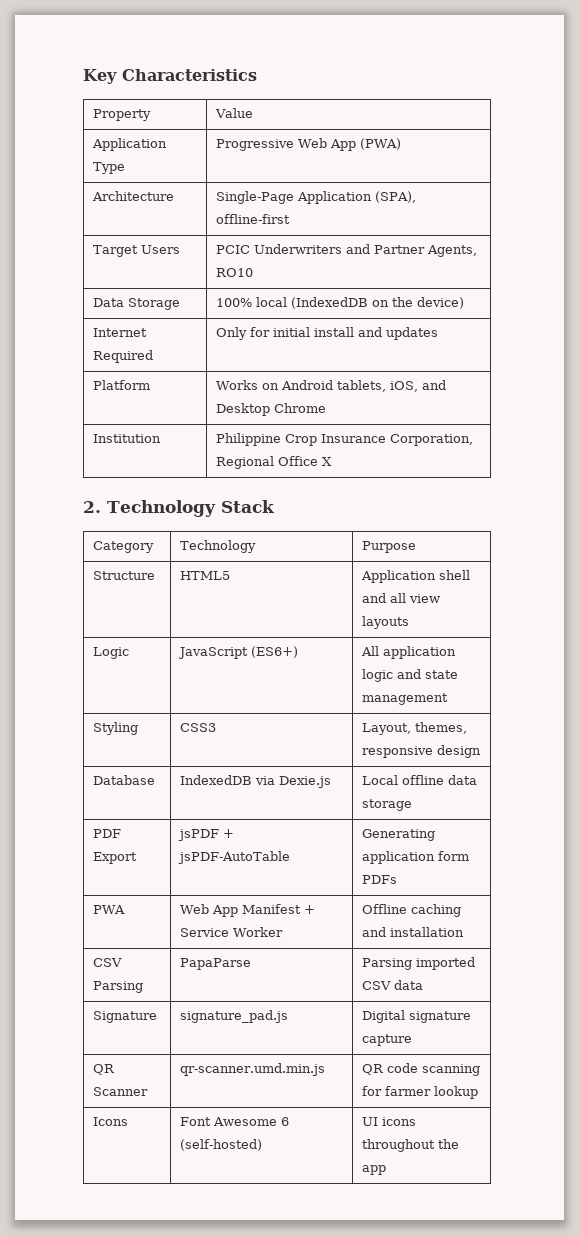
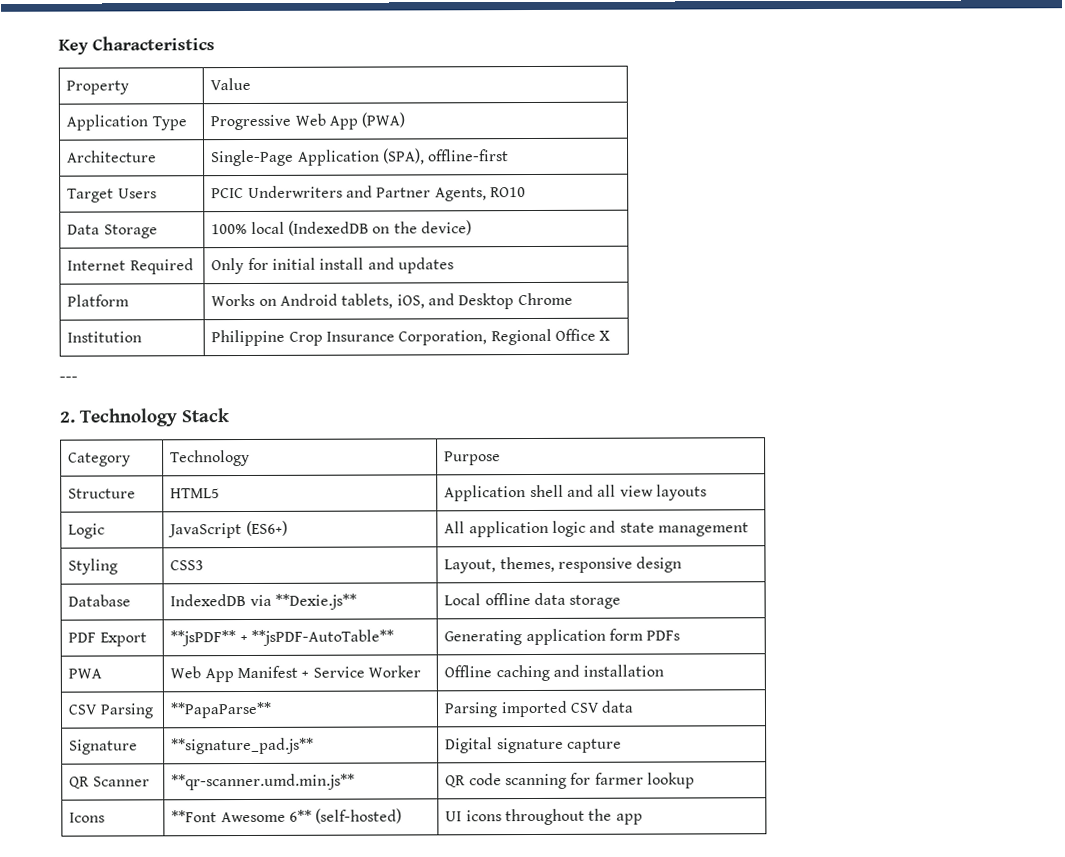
+ ---
- Database | IndexedDB via Dexie.js | Local offline data storage
+ Database | IndexedDB via **Dexie.js** | Local offline data storage
- PDF Export | jsPDF + jsPDF-AutoTable | Generating application form PDFs
+ PDF Export | **jsPDF** + **jsPDF-AutoTable** | Generating application form PDFs
- CSV Parsing | PapaParse | Parsing imported CSV data
+ CSV Parsing | **PapaParse** | Parsing imported CSV data
- Signature | signature_pad.js | Digital signature capture
+ Signature | **signature_pad.js** | Digital signature capture
- QR Scanner | qr-scanner.umd.min.js | QR code scanning for farmer lookup
+ QR Scanner | **qr-scanner.umd.min.js** | QR code scanning for farmer lookup
- Icons | Font Awesome 6 (self-hosted) | UI icons throughout the app
+ Icons | **Font Awesome 6** (self-hosted) | UI icons throughout the app

